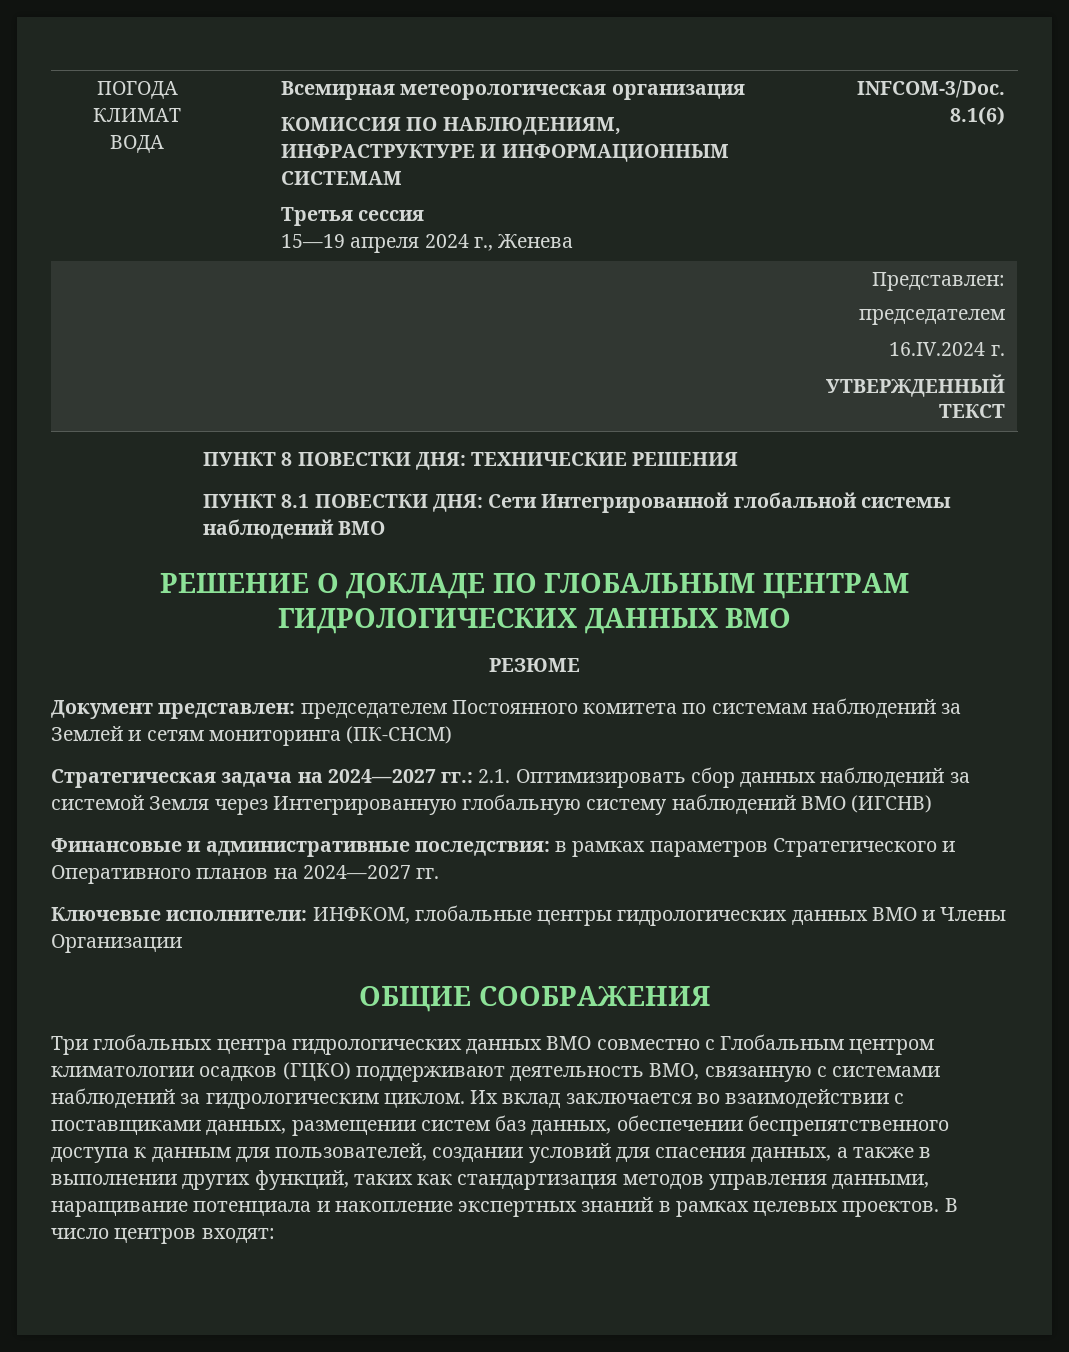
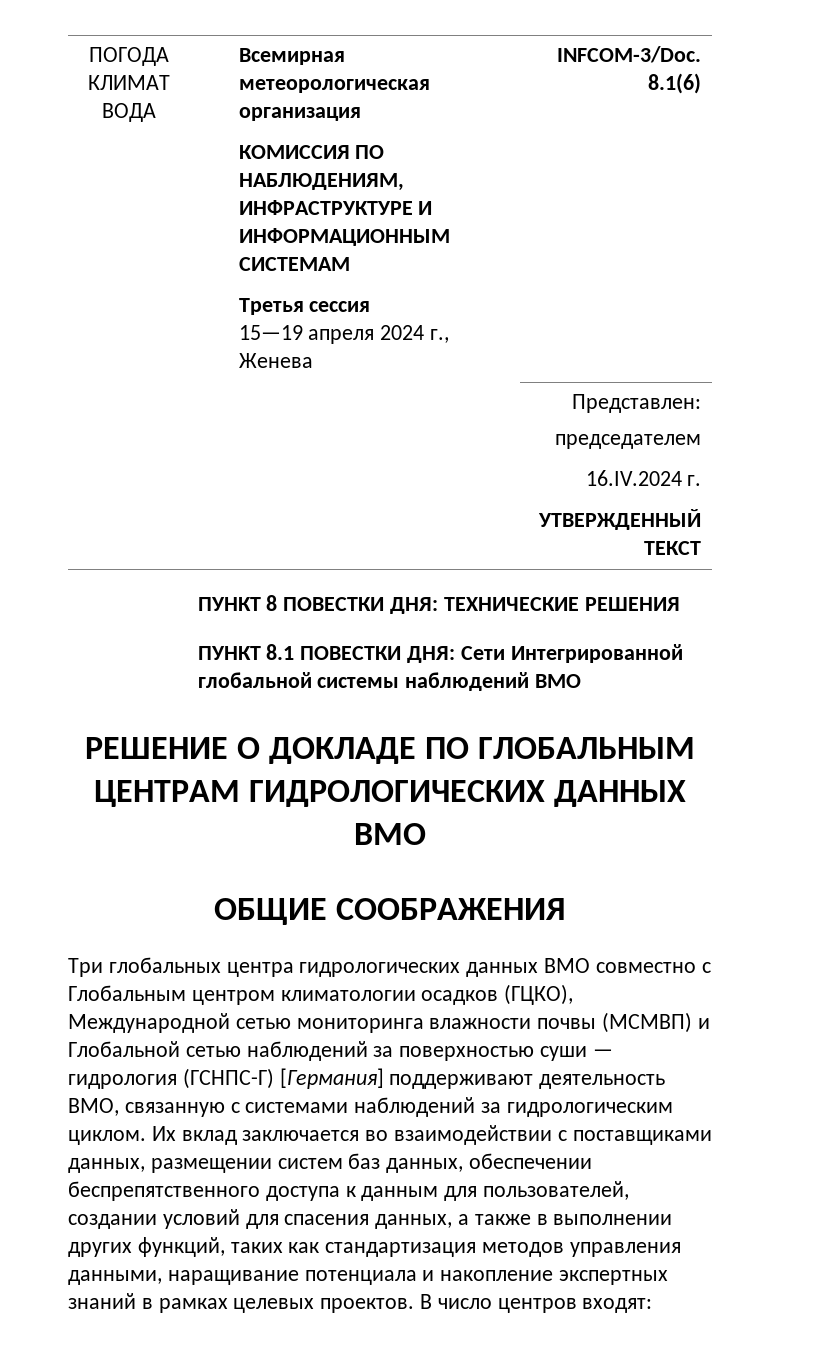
- РЕЗЮМЕ
- Документ представлен: председателем Постоянного комитета по системам наблюдений за Землей и сетям мониторинга (ПК-СНСМ)
- Стратегическая задача на 2024—2027 гг.: 2.1. Оптимизировать сбор данных наблюдений за системой Земля через Интегрированную глобальную систему наблюдений ВМО (ИГСНВ)
- Финансовые и административные последствия: в рамках параметров Стратегического и Оперативного планов на 2024—2027 гг.
- Ключевые исполнители: ИНФКОМ, глобальные центры гидрологических данных ВМО и Члены Организации
- Три глобальных центра гидрологических данных ВМО совместно с Глобальным центром климатологии осадков (ГЦКО) поддерживают деятельность ВМО, связанную с системами наблюдений за гидрологическим циклом.
+ Три глобальных центра гидрологических данных ВМО совместно с Глобальным центром климатологии осадков (ГЦКО), Международной сетью мониторинга влажности почвы (МСMВП) и Глобальной сетью наблюдений за поверхностью суши — гидрология (ГСНПС-Г) [Германия] поддерживают деятельность ВМО, связанную с системами наблюдений за гидрологическим циклом.

